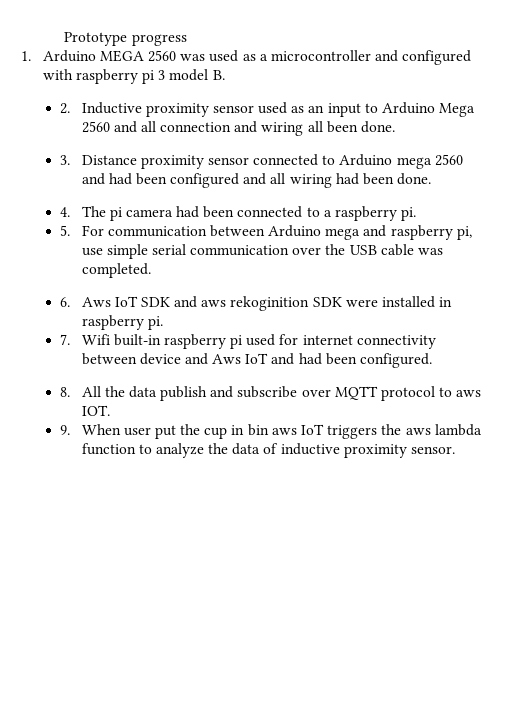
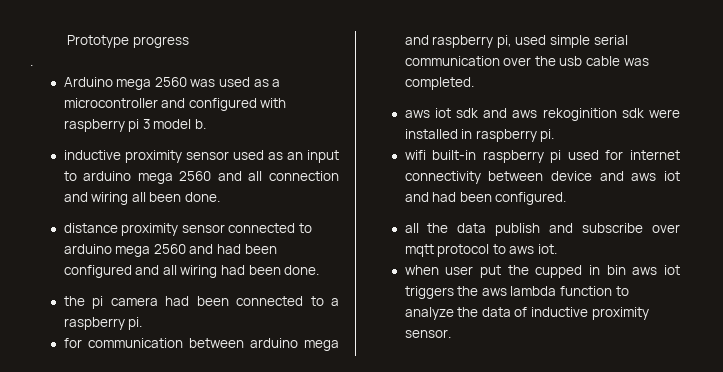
- 1. Arduino MEGA 2560 was used as a microcontroller and configured with raspberry pi 3 model B.
- 2. Inductive proximity sensor used as an input to Arduino Mega 2560 and all connection and wiring all been done.
+ .
+ Arduino mega 2560 was used as a microcontroller and configured with raspberry pi 3 model b.
+ inductive proximity sensor used as an input to arduino mega 2560 and all connection and wiring all been done.
- 3. Distance proximity sensor connected to Arduino mega 2560 and had been configured and all wiring had been done.
+ distance proximity sensor connected to arduino mega 2560 and had been configured and all wiring had been done.
- 4. The pi camera had been connected to a raspberry pi.
+ the pi camera had been connected to a raspberry pi.
- 5. For communication between Arduino mega and raspberry pi, use simple serial communication over the USB cable was completed.
+ for communication between arduino mega and raspberry pi, used simple serial communication over the usb cable was completed.
- 6. Aws IoT SDK and aws rekoginition SDK were installed in raspberry pi.
+ aws iot sdk and aws rekoginition sdk were installed in raspberry pi.
- 7. Wifi built-in raspberry pi used for internet connectivity between device and Aws IoT and had been configured.
+ wifi built-in raspberry pi used for internet connectivity between device and aws iot and had been configured.
- 8. All the data publish and subscribe over MQTT protocol to aws IOT.
- 9. When user put the cup in bin aws IoT triggers the aws lambda function to analyze the data of inductive proximity sensor.
+ all the data publish and subscribe over mqtt protocol to aws iot.
+ when user put the cupped in bin aws iot triggers the aws lambda function to analyze the data of inductive proximity sensor.

